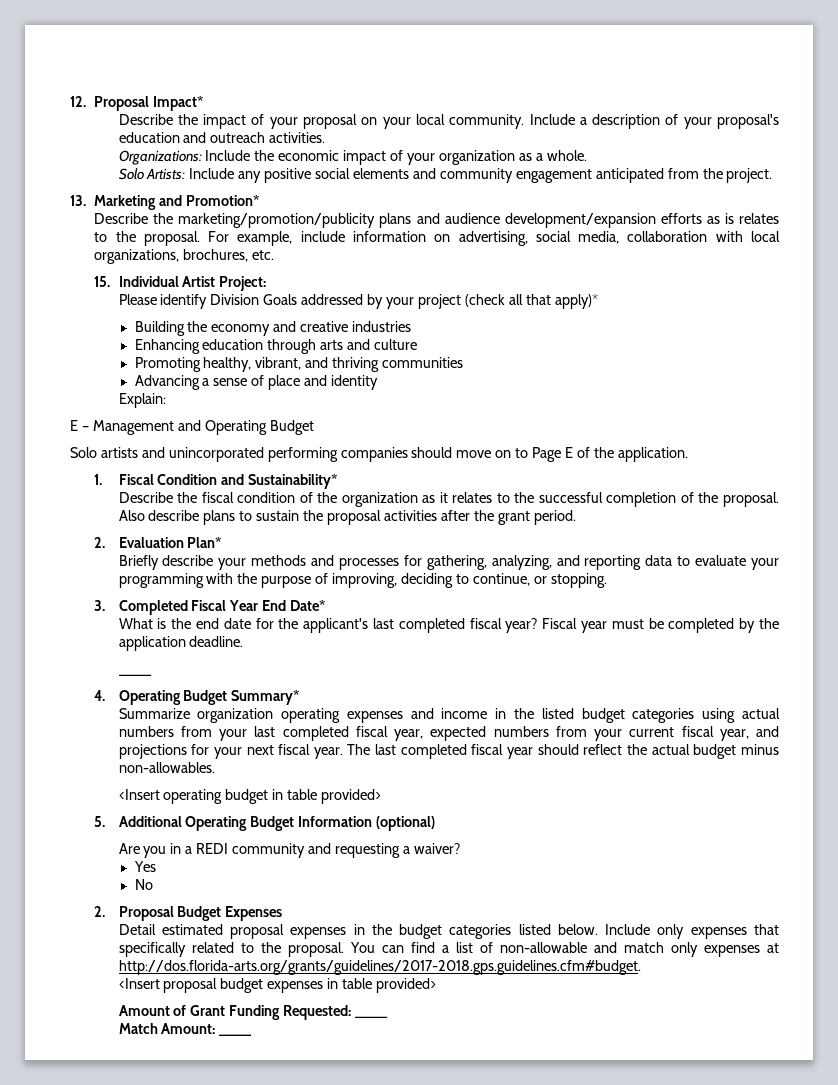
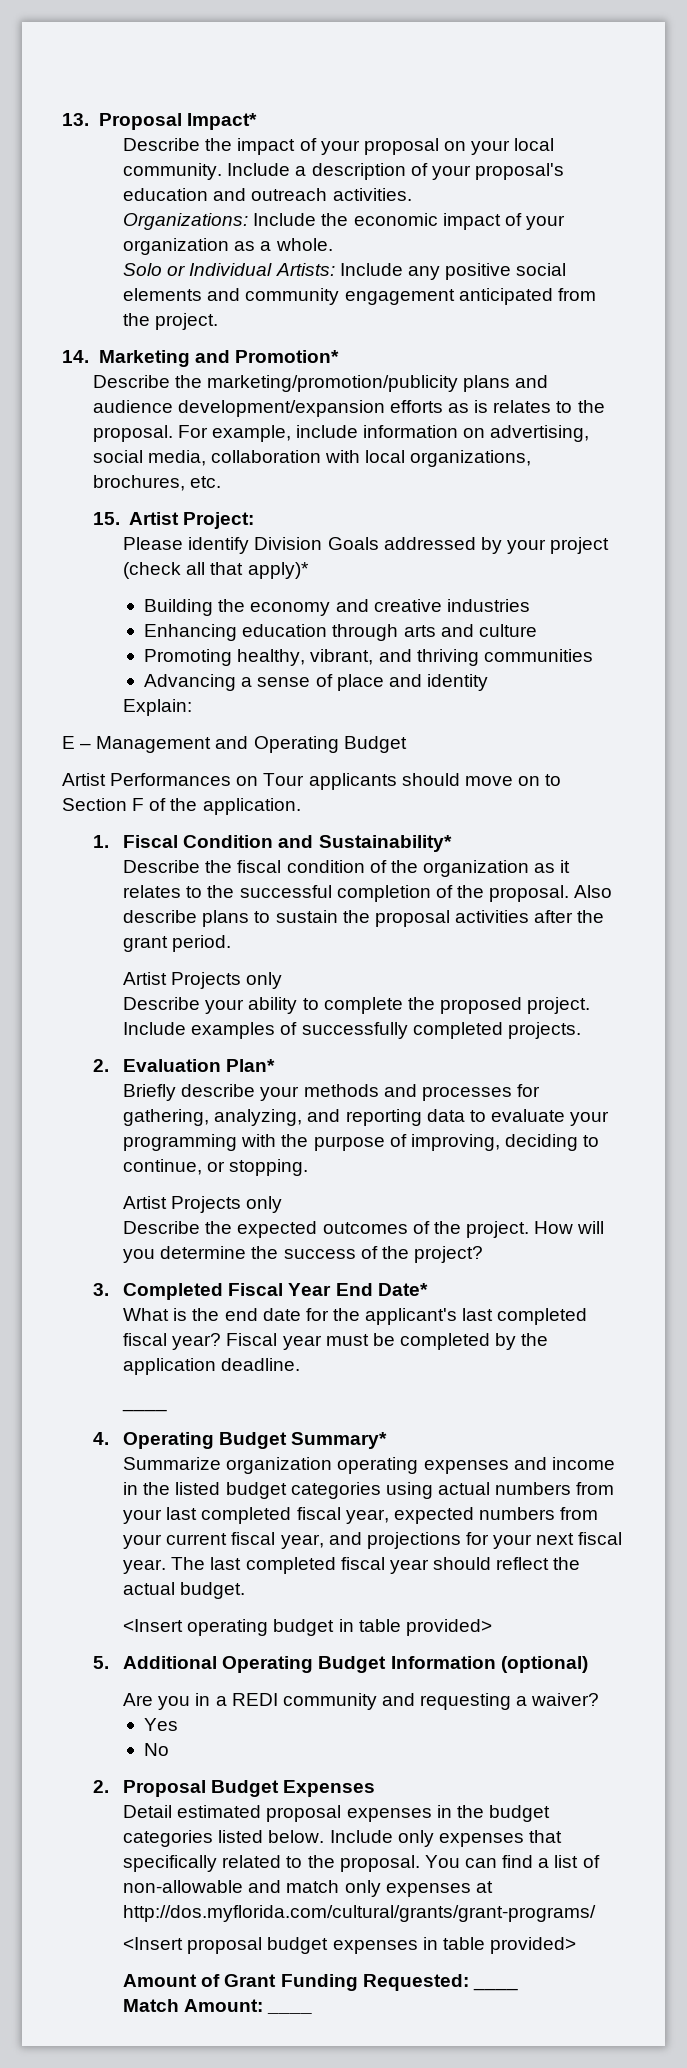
- 12. Proposal Impact*
+ 13. Proposal Impact*
- Solo Artists: Include any positive social elements and community engagement anticipated from the project.
+ Solo or Individual Artists: Include any positive social elements and community engagement anticipated from the project.
- 13. Marketing and Promotion*
+ 14. Marketing and Promotion*
- 15. Individual Artist Project:
+ 15. Artist Project:
- Solo artists and unincorporated performing companies should move on to Page E of the application.
+ Artist Performances on Tour applicants should move on to Section F of the application.
  Also describe plans to sustain the proposal activities after the grant period.
+ Artist Projects only
+ Describe your ability to complete the proposed project. Include examples of successfully completed projects.
  Briefly describe your methods and processes for gathering, analyzing, and reporting data to evaluate your programming with the purpose of improving, deciding to continue, or stopping.
+ Artist Projects only
+ Describe the expected outcomes of the project. How will you determine the success of the project?
- The last completed fiscal year should reflect the actual budget minus non-allowables.
+ The last completed fiscal year should reflect the actual budget.
- You can find a list of non-allowable and match only expenses at http://dos.florida-arts.org/grants/guidelines/2017-2018.gps.guidelines.cfm#budget.
+ You can find a list of non-allowable and match only expenses at http://dos.myflorida.com/cultural/grants/grant-programs/

